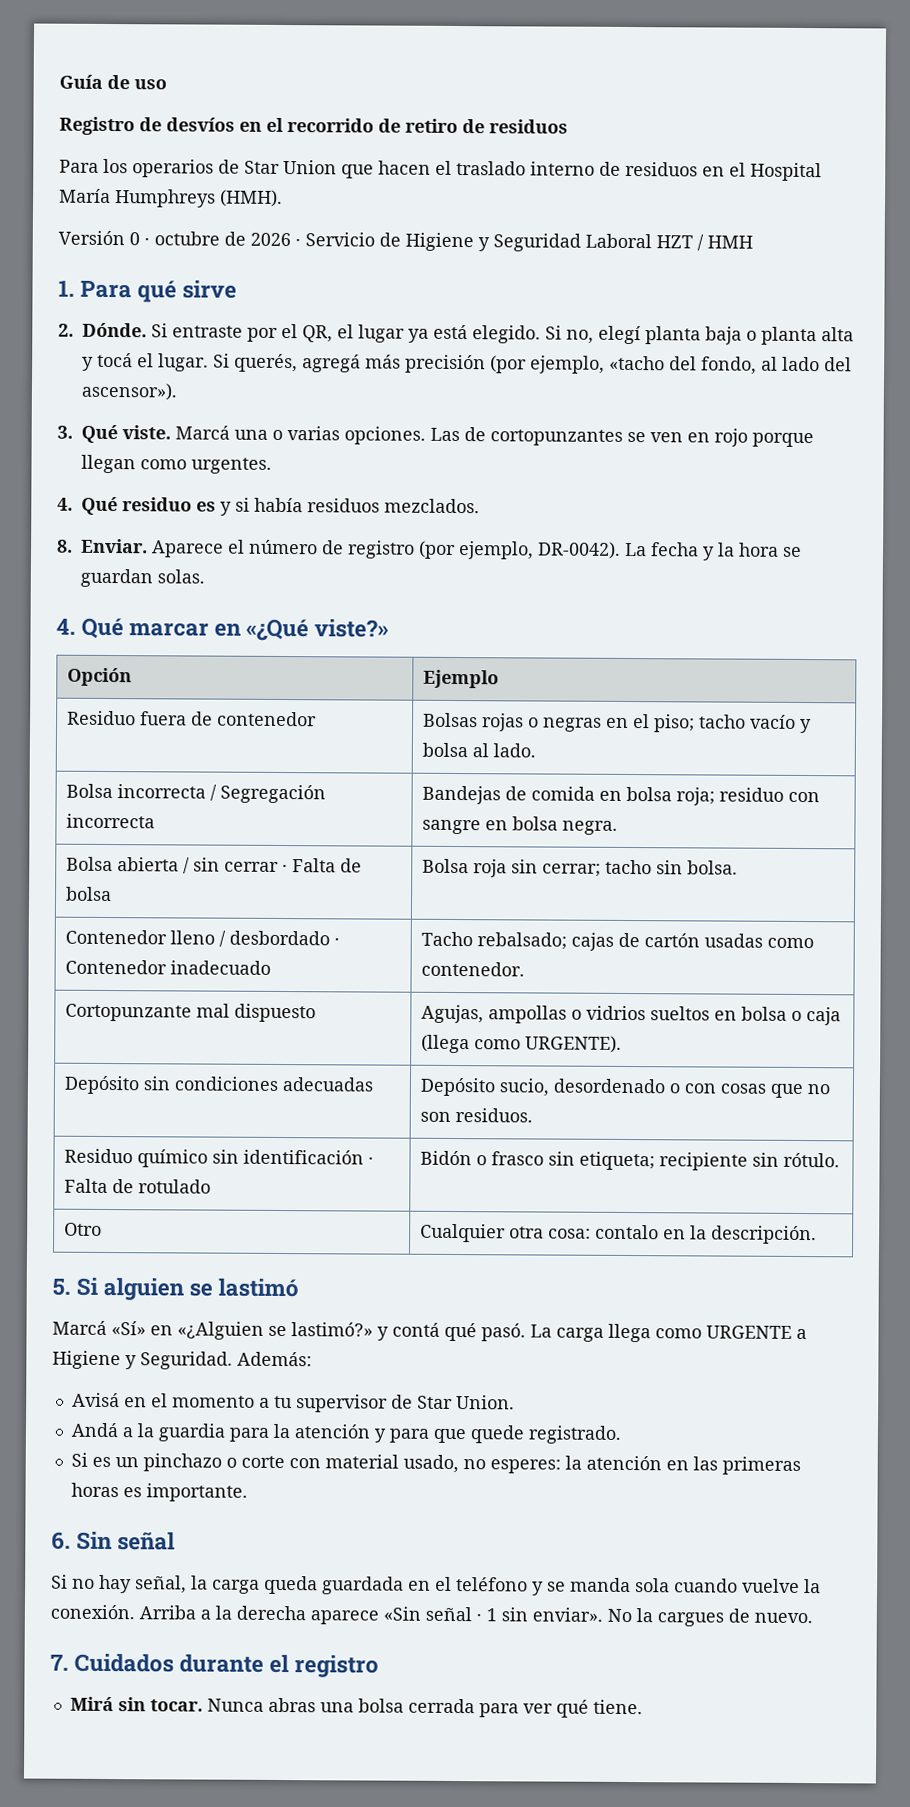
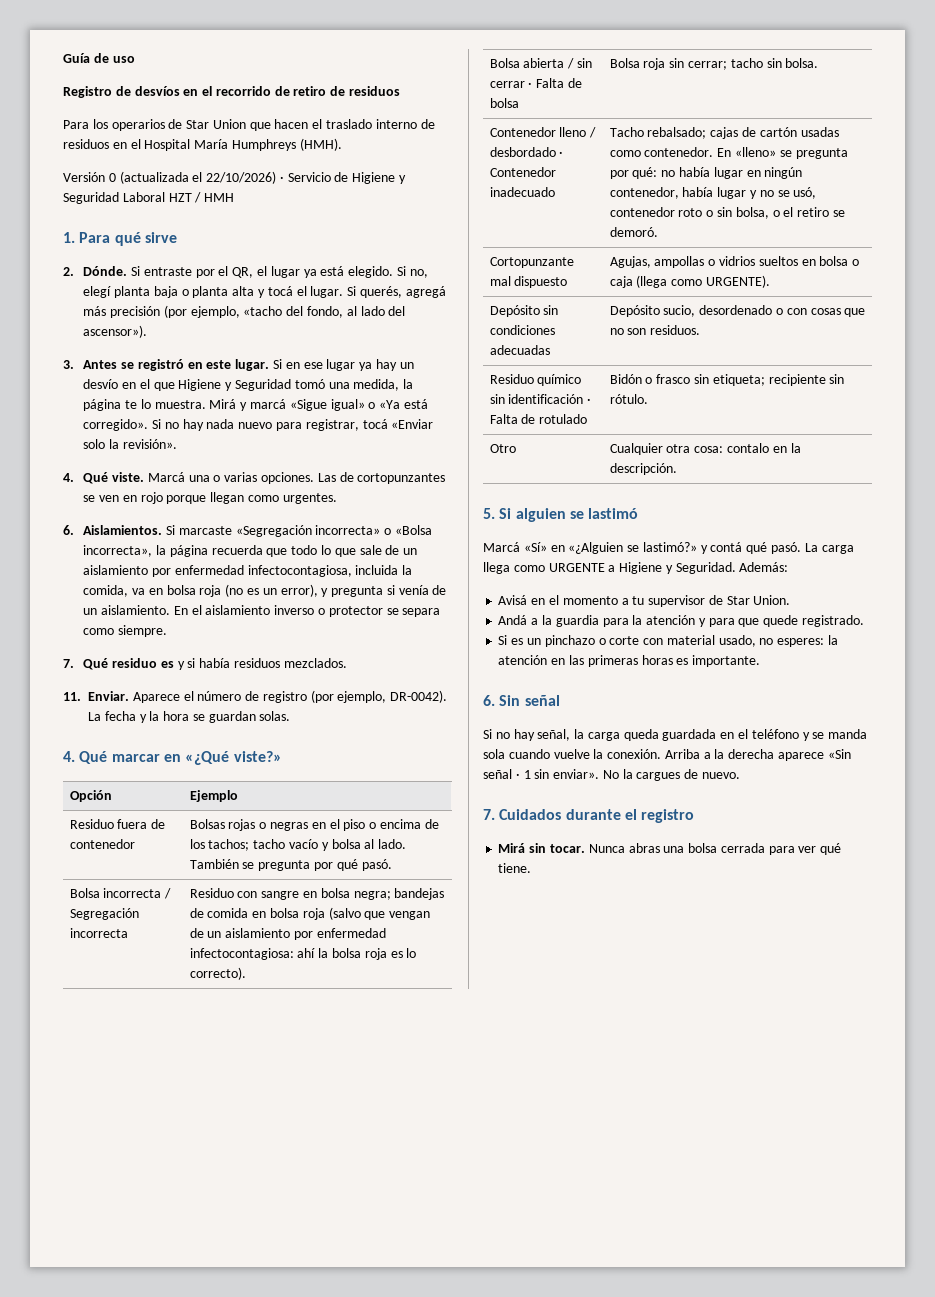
- Versión 0 · octubre de 2026 · Servicio de Higiene y Seguridad Laboral HZT / HMH
+ Versión 0 (actualizada el 22/10/2026) · Servicio de Higiene y Seguridad Laboral HZT / HMH
- 3. Qué viste.
+ 3. Antes se registró en este lugar. Si en ese lugar ya hay un desvío en el que Higiene y Seguridad tomó una medida, la página te lo muestra. Mirá y marcá «Sigue igual» o «Ya está corregido». Si no hay nada nuevo para registrar, tocá «Enviar solo la revisión».
+ 4. Qué viste.
- 4. Qué residuo es y si había residuos mezclados.
+ 6. Aislamientos. Si marcaste «Segregación incorrecta» o «Bolsa incorrecta», la página recuerda que todo lo que sale de un aislamiento por enfermedad infectocontagiosa, incluida la comida, va en bolsa roja (no es un error), y pregunta si venía de un aislamiento. En el aislamiento inverso o protector se separa como siempre.
+ 7. Qué residuo es y si había residuos mezclados.
- 8. Enviar.
+ 11. Enviar.
- Residuo fuera de contenedor | Bolsas rojas o negras en el piso; tacho vacío y bolsa al lado.
+ Residuo fuera de contenedor | Bolsas rojas o negras en el piso o encima de los tachos; tacho vacío y bolsa al lado. También se pregunta por qué pasó.
- Bolsa incorrecta / Segregación incorrecta | Bandejas de comida en bolsa roja; residuo con sangre en bolsa negra.
+ Bolsa incorrecta / Segregación incorrecta | Residuo con sangre en bolsa negra; bandejas de comida en bolsa roja (salvo que vengan de un aislamiento por enfermedad infectocontagiosa: ahí la bolsa roja es lo correcto).
+ En «lleno» se pregunta por qué: no había lugar en ningún contenedor, había lugar y no se usó, contenedor roto o sin bolsa, o el retiro se demoró.

